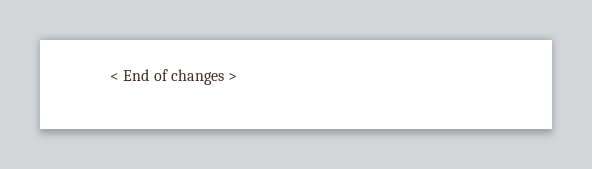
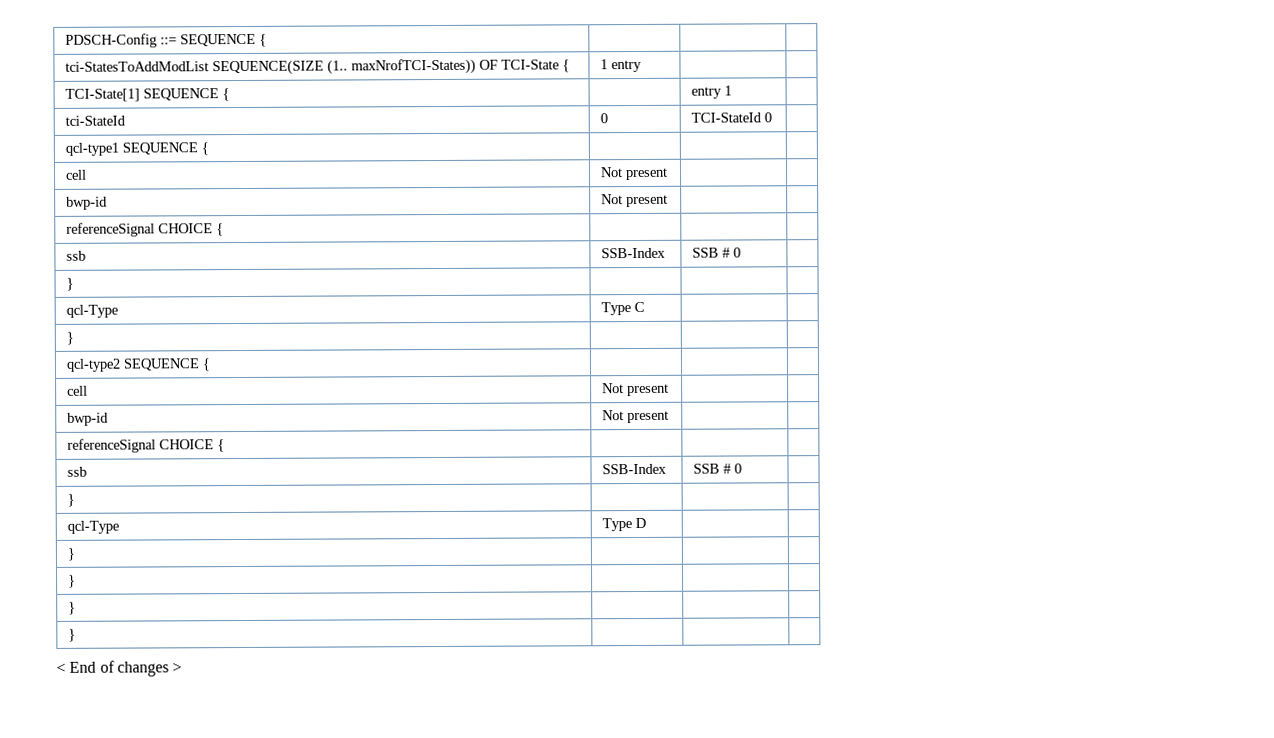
+ PDSCH-Config ::= SEQUENCE { | | |
+ tci-StatesToAddModList SEQUENCE(SIZE (1.. maxNrofTCI-States)) OF TCI-State { | 1 entry | |
+ TCI-State[1] SEQUENCE { | | entry 1 |
+ tci-StateId | 0 | TCI-StateId 0 |
+ qcl-type1 SEQUENCE { | | |
+ cell | Not present | |
+ bwp-id | Not present | |
+ referenceSignal CHOICE { | | |
+ ssb | SSB-Index | SSB # 0 |
+ } | | |
+ qcl-Type | Type C | |
+ } | | |
+ qcl-type2 SEQUENCE { | | |
+ cell | Not present | |
+ bwp-id | Not present | |
+ referenceSignal CHOICE { | | |
+ ssb | SSB-Index | SSB # 0 |
+ } | | |
+ qcl-Type | Type D | |
+ } | | |
+ } | | |
+ } | | |
+ } | | |

